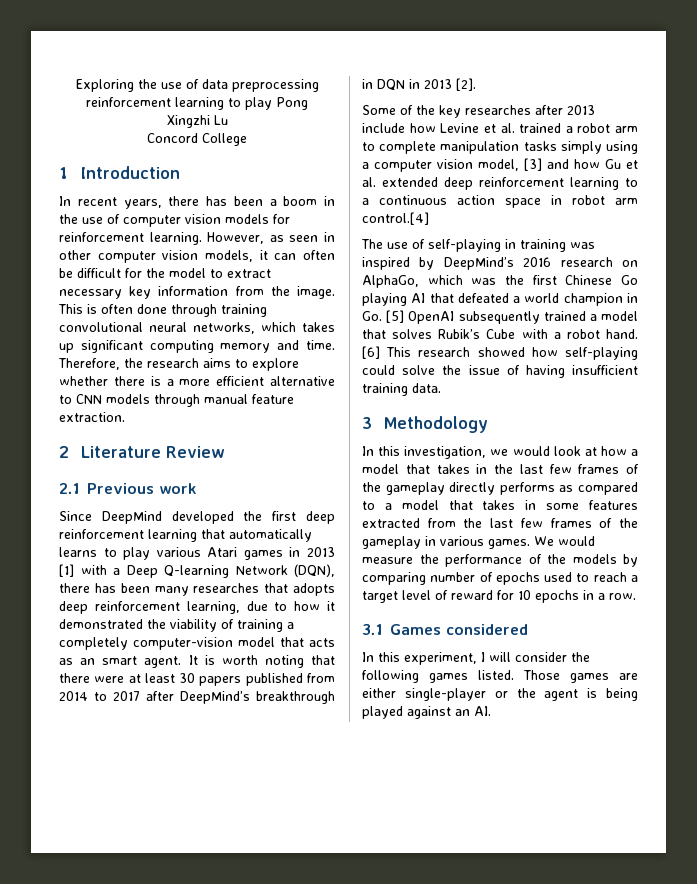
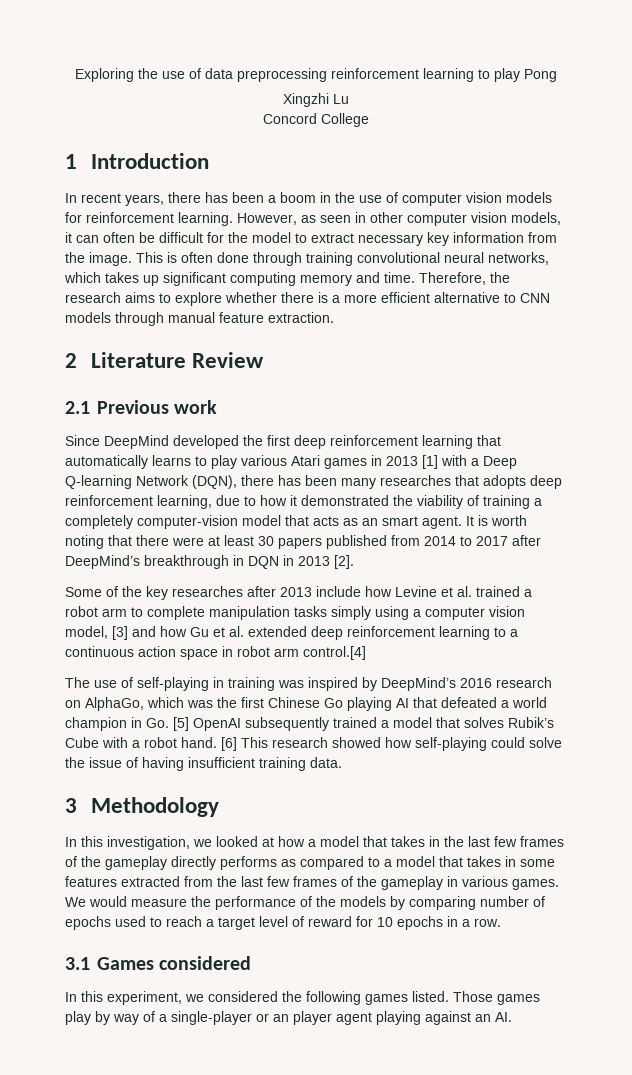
- In this investigation, we would look at how a model that takes in the last few frames of the gameplay directly performs as compared to a model that takes in some features extracted from the last few frames of the gameplay in various games.
+ In this investigation, we looked at how a model that takes in the last few frames of the gameplay directly performs as compared to a model that takes in some features extracted from the last few frames of the gameplay in various games.
- In this experiment, I will consider the following games listed.
+ In this experiment, we considered the following games listed.
- Those games are either single-player or the agent is being played against an AI.
+ Those games play by way of a single-player or an player agent playing against an AI.

